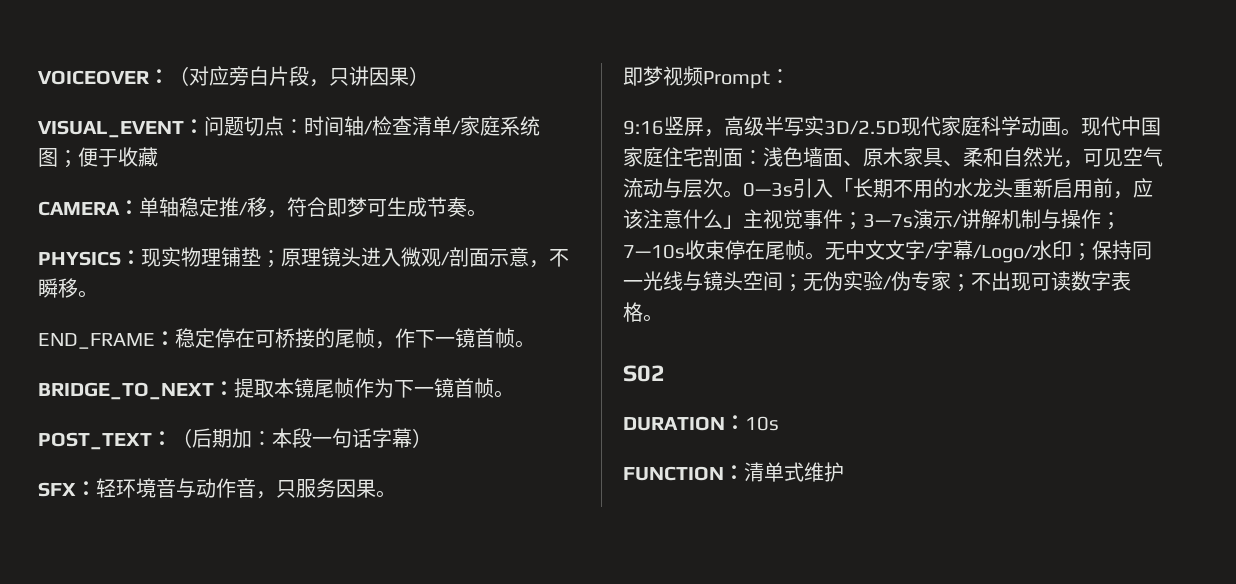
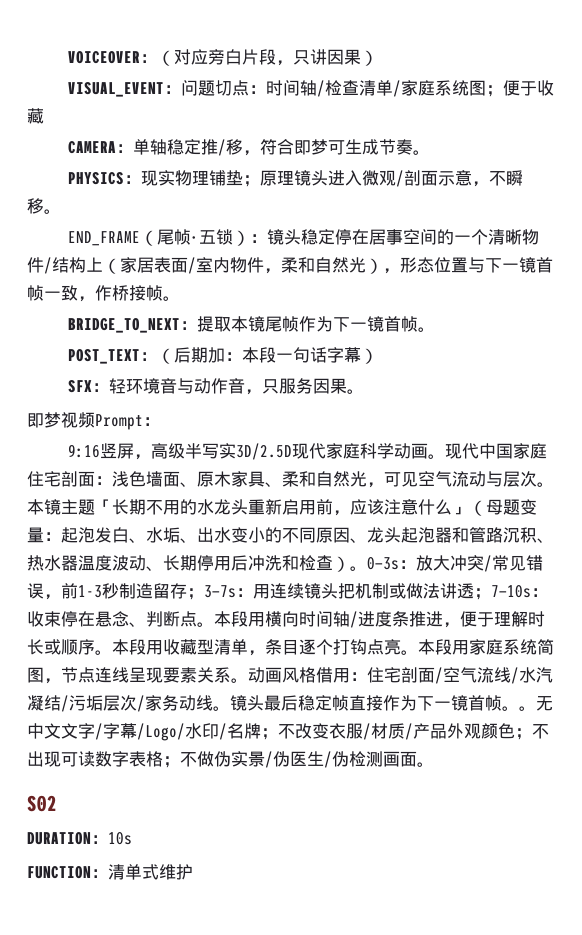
- END_FRAME：稳定停在可桥接的尾帧，作下一镜首帧。
+ END_FRAME（尾帧·五锁）：镜头稳定停在居事空间的一个清晰物件/结构上（家居表面/室内物件，柔和自然光），形态位置与下一镜首帧一致，作桥接帧。
- 0—3s引入「长期不用的水龙头重新启用前，应该注意什么」主视觉事件；3—7s演示/讲解机制与操作；7—10s收束停在尾帧。
+ 本镜主题「长期不用的水龙头重新启用前，应该注意什么」（母题变量：起泡发白、水垢、出水变小的不同原因、龙头起泡器和管路沉积、热水器温度波动、长期停用后冲洗和检查）。0—3s：放大冲突/常见错误，前1-3秒制造留存；3—7s：用连续镜头把机制或做法讲透；7—10s：收束停在悬念、判断点。本段用横向时间轴/进度条推进，便于理解时长或顺序。本段用收藏型清单，条目逐个打钩点亮。本段用家庭系统简图，节点连线呈现要素关系。动画风格借用：住宅剖面/空气流线/水汽凝结/污垢层次/家务动线。镜头最后稳定帧直接作为下一镜首帧。。
- 无中文文字/字幕/Logo/水印；保持同一光线与镜头空间；无伪实验/伪专家；不出现可读数字表格。
+ 无中文文字/字幕/Logo/水印/名牌；不改变衣服/材质/产品外观颜色；不出现可读数字表格；不做伪实景/伪医生/伪检测画面。

